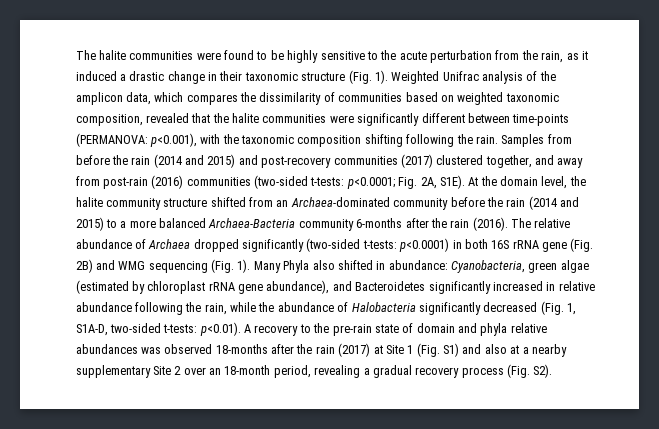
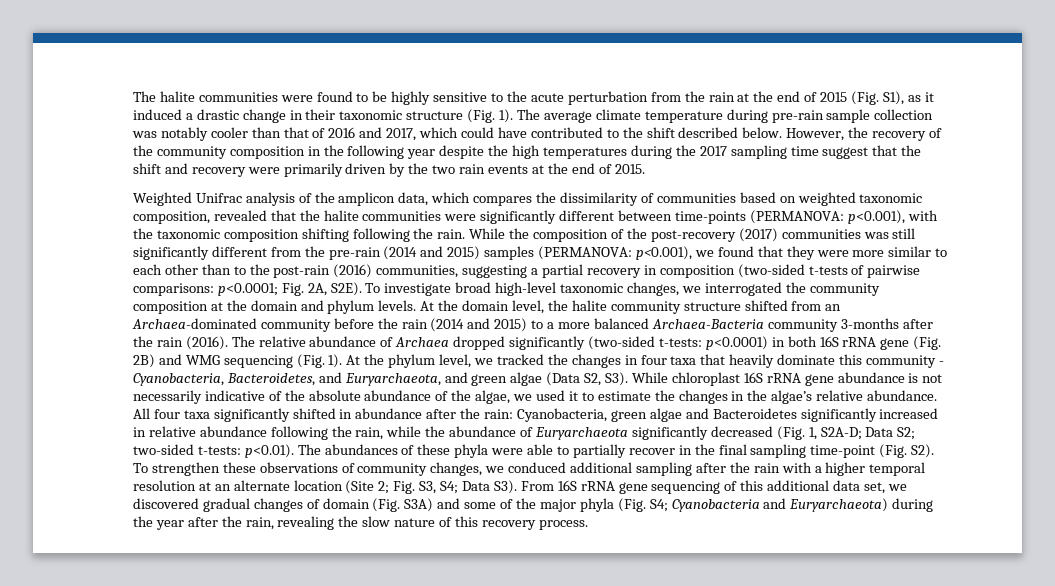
- The halite communities were found to be highly sensitive to the acute perturbation from the rain, as it induced a drastic change in their taxonomic structure (Fig. 1). Weighted Unifrac analysis of the amplicon data, which compares the dissimilarity of communities based on weighted taxonomic composition, revealed that the halite communities were significantly different between time-points (PERMANOVA:
+ The halite communities were found to be highly sensitive to the acute perturbation from the rain at the end of 2015 (Fig. S1), as it induced a drastic change in their taxonomic structure (Fig. 1). The average climate temperature during pre-rain sample collection was notably cooler than that of 2016 and 2017, which could have contributed to the shift described below. However, the recovery of the community composition in the following year despite the high temperatures during the 2017 sampling time suggest that the shift and recovery were primarily driven by the two rain events at the end of 2015.
+ Weighted Unifrac analysis of the amplicon data, which compares the dissimilarity of communities based on weighted taxonomic composition, revealed that the halite communities were significantly different between time-points (PERMANOVA:
- Samples from before the rain (2014 and 2015) and post-recovery communities (2017) clustered together, and away from post-rain (2016) communities (two-sided t-tests: p<0.0001; Fig. 2A, S1E).
+ While the composition of the post-recovery (2017) communities was still significantly different from the pre-rain (2014 and 2015) samples (PERMANOVA: p<0.001), we found that they were more similar to each other than to the post-rain (2016) communities, suggesting a partial recovery in composition (two-sided t-tests of pairwise comparisons: p<0.0001; Fig. 2A, S2E). To investigate broad high-level taxonomic changes, we interrogated the community composition at the domain and phylum levels.
- At the domain level, the halite community structure shifted from an Archaea-dominated community before the rain (2014 and 2015) to a more balanced Archaea-Bacteria community 6-months after the rain (2016).
+ At the domain level, the halite community structure shifted from an Archaea-dominated community before the rain (2014 and 2015) to a more balanced Archaea-Bacteria community 3-months after the rain (2016).
- Many Phyla also shifted in abundance: Cyanobacteria, green algae (estimated by chloroplast rRNA gene abundance), and Bacteroidetes significantly increased in relative abundance following the rain, while the abundance of Halobacteria significantly decreased (Fig. 1, S1A-D, two-sided t-tests: p<0.01). A recovery to the pre-rain state of domain and phyla relative abundances was observed 18-months after the rain (2017) at Site 1 (Fig. S1) and also at a nearby supplementary Site 2 over an 18-month period, revealing a gradual recovery process (Fig. S2).
+ At the phylum level, we tracked the changes in four taxa that heavily dominate this community - Cyanobacteria, Bacteroidetes, and Euryarchaeota, and green algae (Data S2, S3). While chloroplast 16S rRNA gene abundance is not necessarily indicative of the absolute abundance of the algae, we used it to estimate the changes in the algae’s relative abundance. All four taxa significantly shifted in abundance after the rain: Cyanobacteria, green algae and Bacteroidetes significantly increased in relative abundance following the rain, while the abundance of Euryarchaeota significantly decreased (Fig. 1, S2A-D; Data S2; two-sided t-tests: p<0.01). The abundances of these phyla were able to partially recover in the final sampling time-point (Fig. S2). To strengthen these observations of community changes, we conduced additional sampling after the rain with a higher temporal resolution at an alternate location (Site 2; Fig. S3, S4; Data S3). From 16S rRNA gene sequencing of this additional data set, we discovered gradual changes of domain (Fig. S3A) and some of the major phyla (Fig. S4; Cyanobacteria and Euryarchaeota) during the year after the rain, revealing the slow nature of this recovery process.

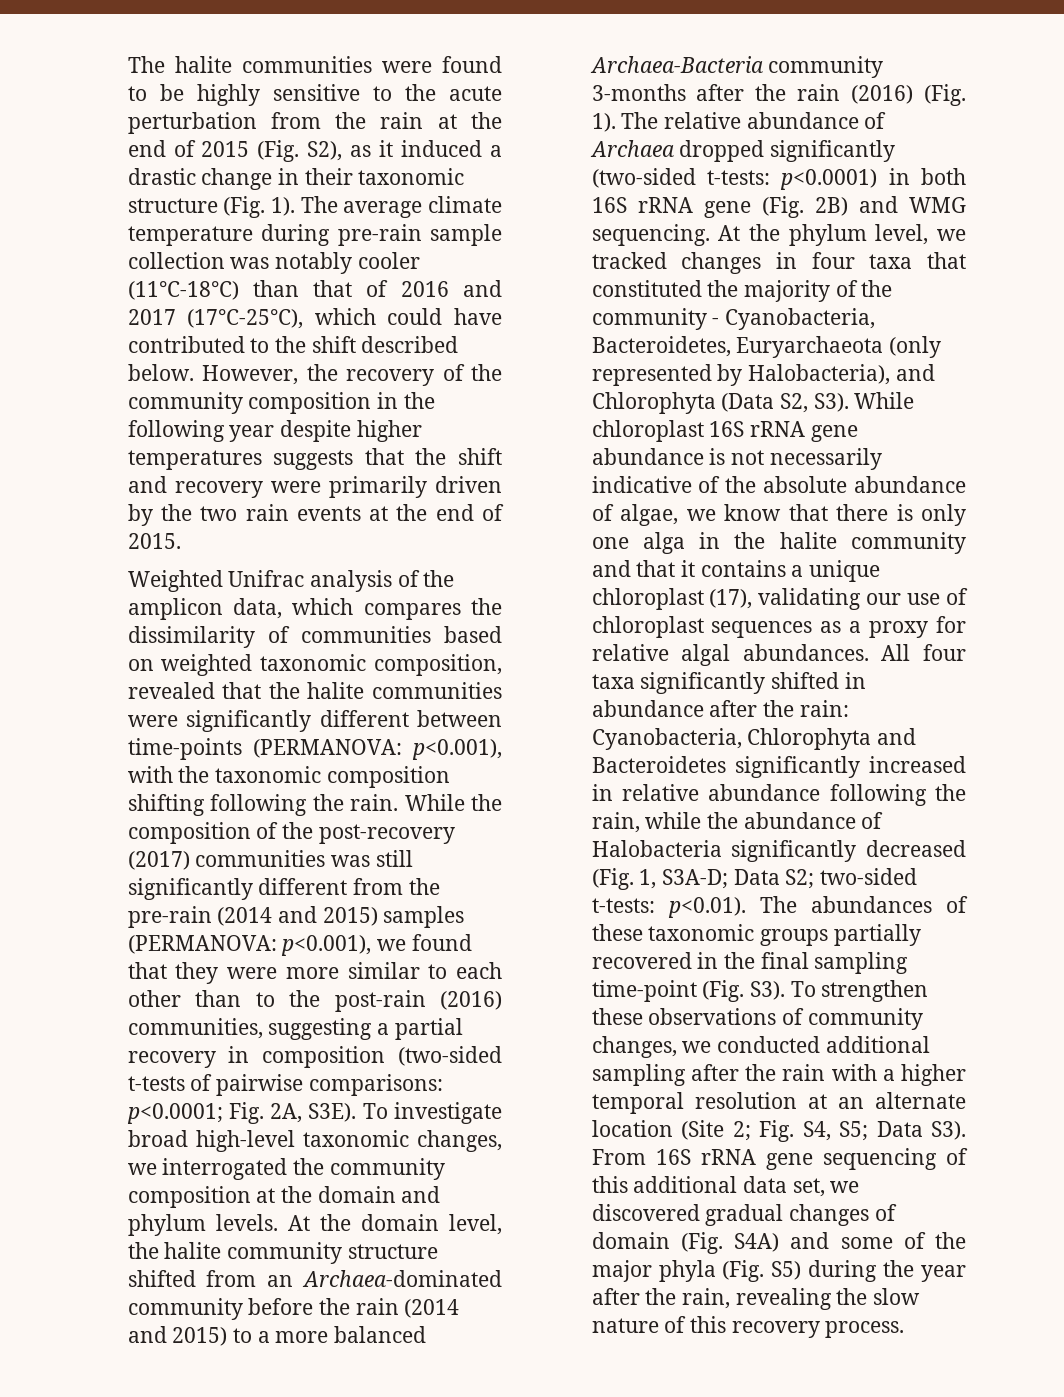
- The halite communities were found to be highly sensitive to the acute perturbation from the rain at the end of 2015 (Fig. S1), as it induced a drastic change in their taxonomic structure (Fig. 1).
+ The halite communities were found to be highly sensitive to the acute perturbation from the rain at the end of 2015 (Fig. S2), as it induced a drastic change in their taxonomic structure (Fig. 1).
- The average climate temperature during pre-rain sample collection was notably cooler than that of 2016 and 2017, which could have contributed to the shift described below.
+ The average climate temperature during pre-rain sample collection was notably cooler (11°C-18°C) than that of 2016 and 2017 (17°C-25°C), which could have contributed to the shift described below.
- However, the recovery of the community composition in the following year despite the high temperatures during the 2017 sampling time suggest that the shift and recovery were primarily driven by the two rain events at the end of 2015.
+ However, the recovery of the community composition in the following year despite higher temperatures suggests that the shift and recovery were primarily driven by the two rain events at the end of 2015.
- While the composition of the post-recovery (2017) communities was still significantly different from the pre-rain (2014 and 2015) samples (PERMANOVA: p<0.001), we found that they were more similar to each other than to the post-rain (2016) communities, suggesting a partial recovery in composition (two-sided t-tests of pairwise comparisons: p<0.0001; Fig. 2A, S2E).
+ While the composition of the post-recovery (2017) communities was still significantly different from the pre-rain (2014 and 2015) samples (PERMANOVA: p<0.001), we found that they were more similar to each other than to the post-rain (2016) communities, suggesting a partial recovery in composition (two-sided t-tests of pairwise comparisons: p<0.0001; Fig. 2A, S3E).
- At the domain level, the halite community structure shifted from an Archaea-dominated community before the rain (2014 and 2015) to a more balanced Archaea-Bacteria community 3-months after the rain (2016).
+ At the domain level, the halite community structure shifted from an Archaea-dominated community before the rain (2014 and 2015) to a more balanced Archaea-Bacteria community 3-months after the rain (2016) (Fig. 1).
- The relative abundance of Archaea dropped significantly (two-sided t-tests: p<0.0001) in both 16S rRNA gene (Fig. 2B) and WMG sequencing (Fig. 1).
+ The relative abundance of Archaea dropped significantly (two-sided t-tests: p<0.0001) in both 16S rRNA gene (Fig. 2B) and WMG sequencing.
- At the phylum level, we tracked the changes in four taxa that heavily dominate this community - Cyanobacteria, Bacteroidetes, and Euryarchaeota, and green algae (Data S2, S3). While chloroplast 16S rRNA gene abundance is not necessarily indicative of the absolute abundance of the algae, we used it to estimate the changes in the algae’s relative abundance.
+ At the phylum level, we tracked changes in four taxa that constituted the majority of the community - Cyanobacteria, Bacteroidetes, Euryarchaeota (only represented by Halobacteria), and Chlorophyta (Data S2, S3). While chloroplast 16S rRNA gene abundance is not necessarily indicative of the absolute abundance of algae, we know that there is only one alga in the halite community and that it contains a unique chloroplast (17), validating our use of chloroplast sequences as a proxy for relative algal abundances.
- Cyanobacteria, green algae and Bacteroidetes significantly increased in relative abundance following the rain, while the abundance of Euryarchaeota significantly decreased (Fig. 1, S2A-D;
+ Cyanobacteria, Chlorophyta and Bacteroidetes significantly increased in relative abundance following the rain, while the abundance of Halobacteria significantly decreased (Fig. 1, S3A-D;
- p<0.01). The abundances of these phyla were able to partially recover in the final sampling time-point (Fig. S2). To strengthen these observations of community changes, we conduced additional sampling after the rain with a higher temporal resolution at an alternate location (Site 2;
+ p<0.01). The abundances of these taxonomic groups partially recovered in the final sampling time-point (Fig. S3). To strengthen these observations of community changes, we conducted additional sampling after the rain with a higher temporal resolution at an alternate location (Site 2;
- Fig. S3, S4;
+ Fig. S4, S5;
- Data S3). From 16S rRNA gene sequencing of this additional data set, we discovered gradual changes of domain (Fig. S3A) and some of the major phyla (Fig. S4; Cyanobacteria and Euryarchaeota) during the year after the rain, revealing the slow nature of this recovery process.
+ Data S3). From 16S rRNA gene sequencing of this additional data set, we discovered gradual changes of domain (Fig. S4A) and some of the major phyla (Fig. S5) during the year after the rain, revealing the slow nature of this recovery process.

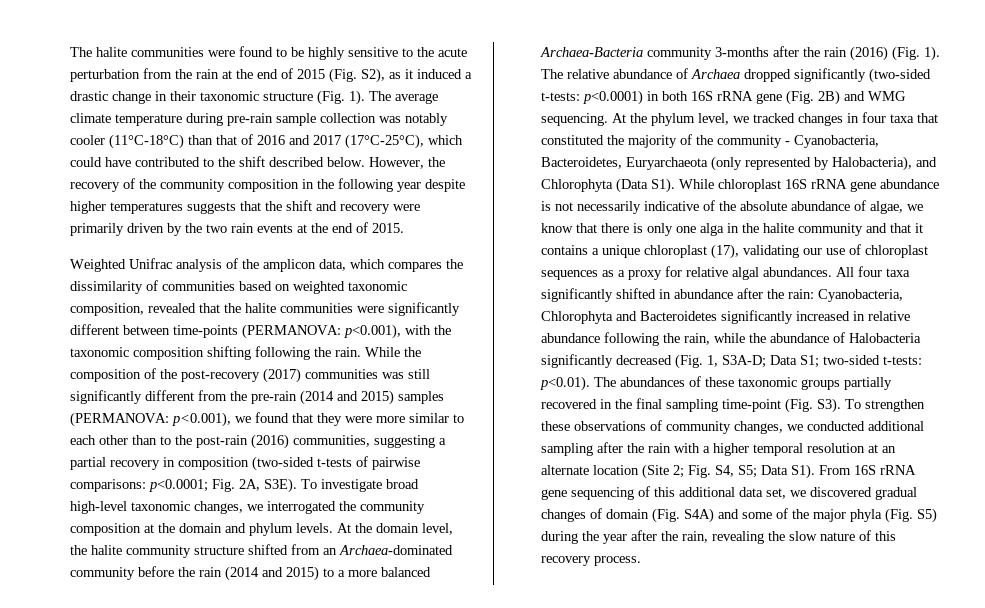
- At the phylum level, we tracked changes in four taxa that constituted the majority of the community - Cyanobacteria, Bacteroidetes, Euryarchaeota (only represented by Halobacteria), and Chlorophyta (Data S2, S3). While chloroplast 16S rRNA gene abundance is not necessarily indicative of the absolute abundance of algae, we know that there is only one alga in the halite community and that it contains a unique chloroplast (17), validating our use of chloroplast sequences as a proxy for relative algal abundances.
+ At the phylum level, we tracked changes in four taxa that constituted the majority of the community - Cyanobacteria, Bacteroidetes, Euryarchaeota (only represented by Halobacteria), and Chlorophyta (Data S1). While chloroplast 16S rRNA gene abundance is not necessarily indicative of the absolute abundance of algae, we know that there is only one alga in the halite community and that it contains a unique chloroplast (17), validating our use of chloroplast sequences as a proxy for relative algal abundances.
- Data S2;
+ Data S1;
- Data S3). From 16S rRNA gene sequencing of this additional data set, we discovered gradual changes of domain (Fig. S4A) and some of the major phyla (Fig. S5) during the year after the rain, revealing the slow nature of this recovery process.
+ Data S1). From 16S rRNA gene sequencing of this additional data set, we discovered gradual changes of domain (Fig. S4A) and some of the major phyla (Fig. S5) during the year after the rain, revealing the slow nature of this recovery process.

